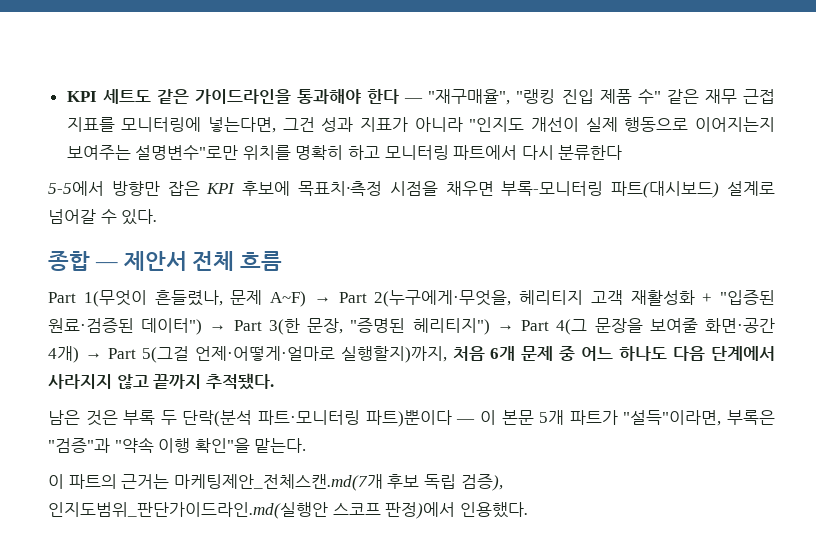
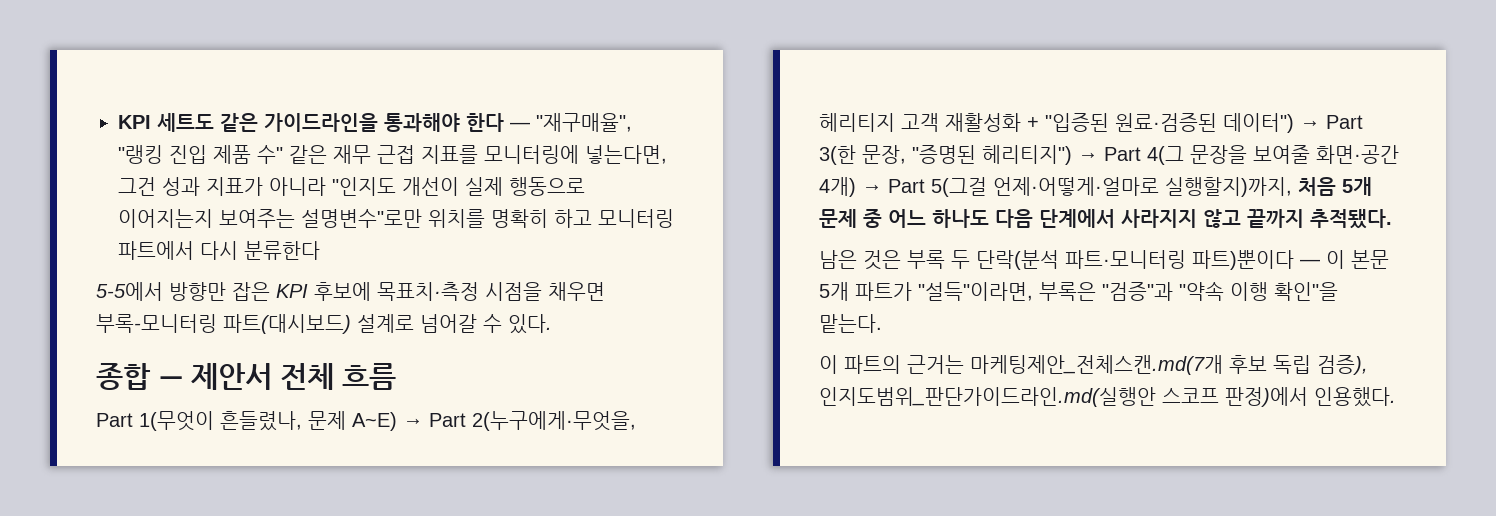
- Part 1(무엇이 흔들렸나, 문제 A~F) → Part 2(누구에게·무엇을, 헤리티지 고객 재활성화 + "입증된 원료·검증된 데이터") → Part 3(한 문장, "증명된 헤리티지") → Part 4(그 문장을 보여줄 화면·공간 4개) → Part 5(그걸 언제·어떻게·얼마로 실행할지)까지, 처음 6개 문제 중 어느 하나도 다음 단계에서 사라지지 않고 끝까지 추적됐다.
+ Part 1(무엇이 흔들렸나, 문제 A~E) → Part 2(누구에게·무엇을, 헤리티지 고객 재활성화 + "입증된 원료·검증된 데이터") → Part 3(한 문장, "증명된 헤리티지") → Part 4(그 문장을 보여줄 화면·공간 4개) → Part 5(그걸 언제·어떻게·얼마로 실행할지)까지, 처음 5개 문제 중 어느 하나도 다음 단계에서 사라지지 않고 끝까지 추적됐다.

